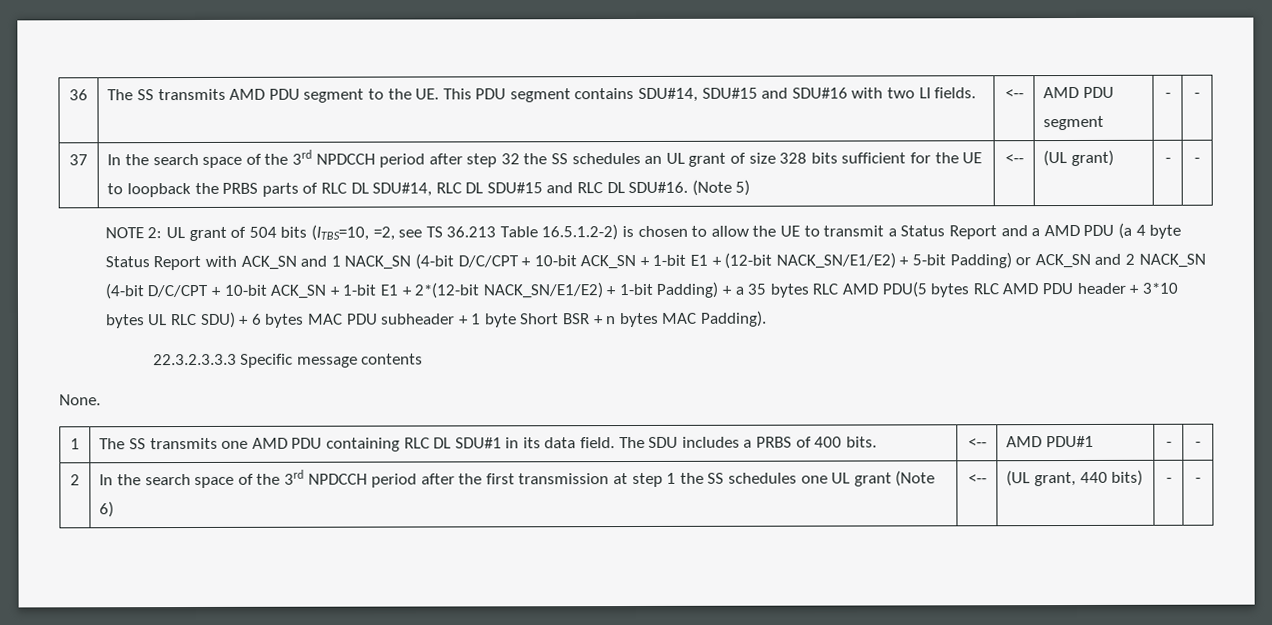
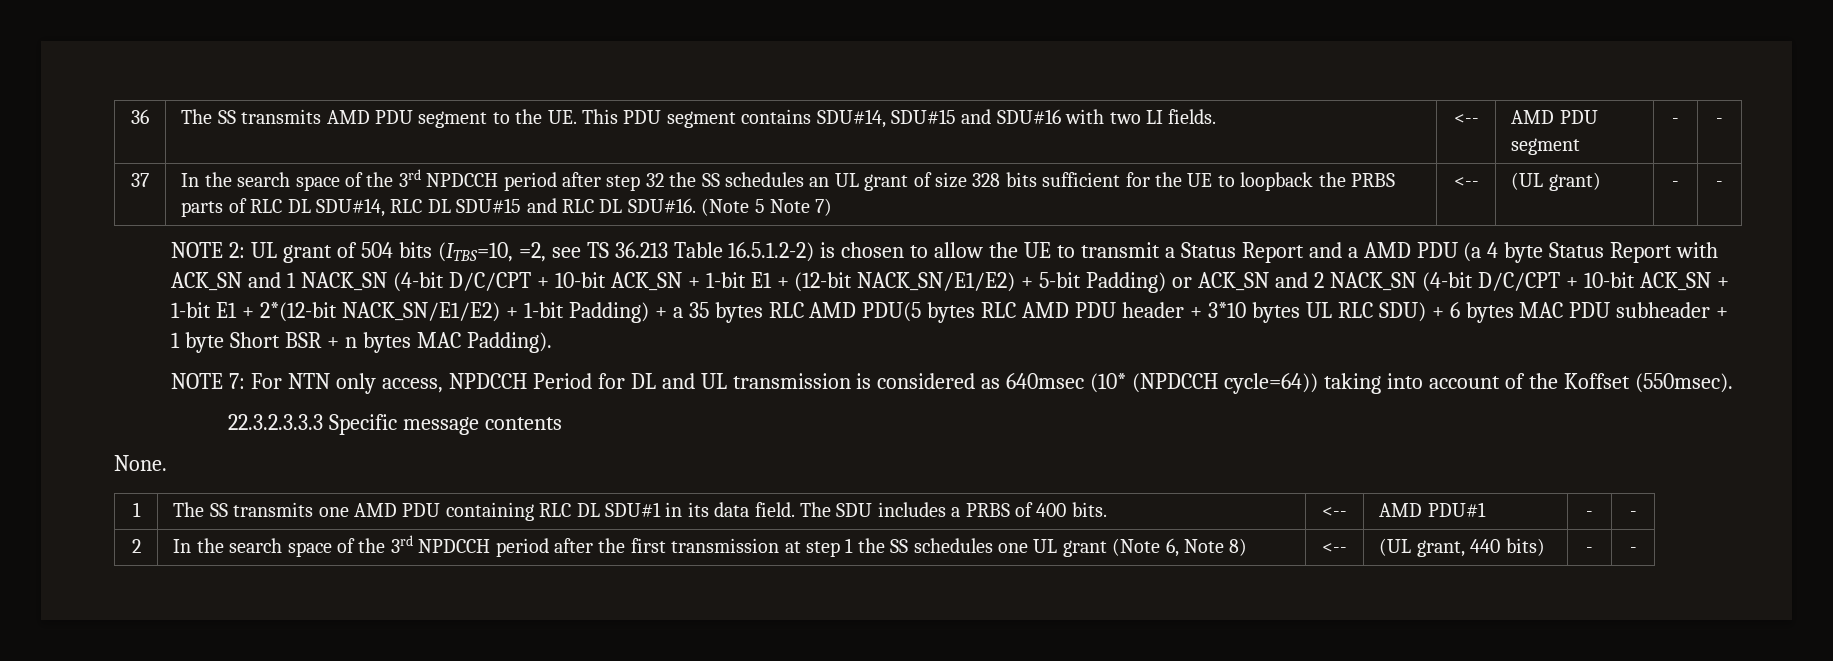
- (Note 5)
+ (Note 5 Note 7)
+ NOTE 7: For NTN only access, NPDCCH Period for DL and UL transmission is considered as 640msec (10* (NPDCCH cycle=64)) taking into account of the Koffset (550msec).
- 2 | In the search space of the 3rd NPDCCH period after the first transmission at step 1 the SS schedules one UL grant (Note 6) | <-- | (UL grant, 440 bits) | - | -
+ 2 | In the search space of the 3rd NPDCCH period after the first transmission at step 1 the SS schedules one UL grant (Note 6, Note 8) | <-- | (UL grant, 440 bits) | - | -

